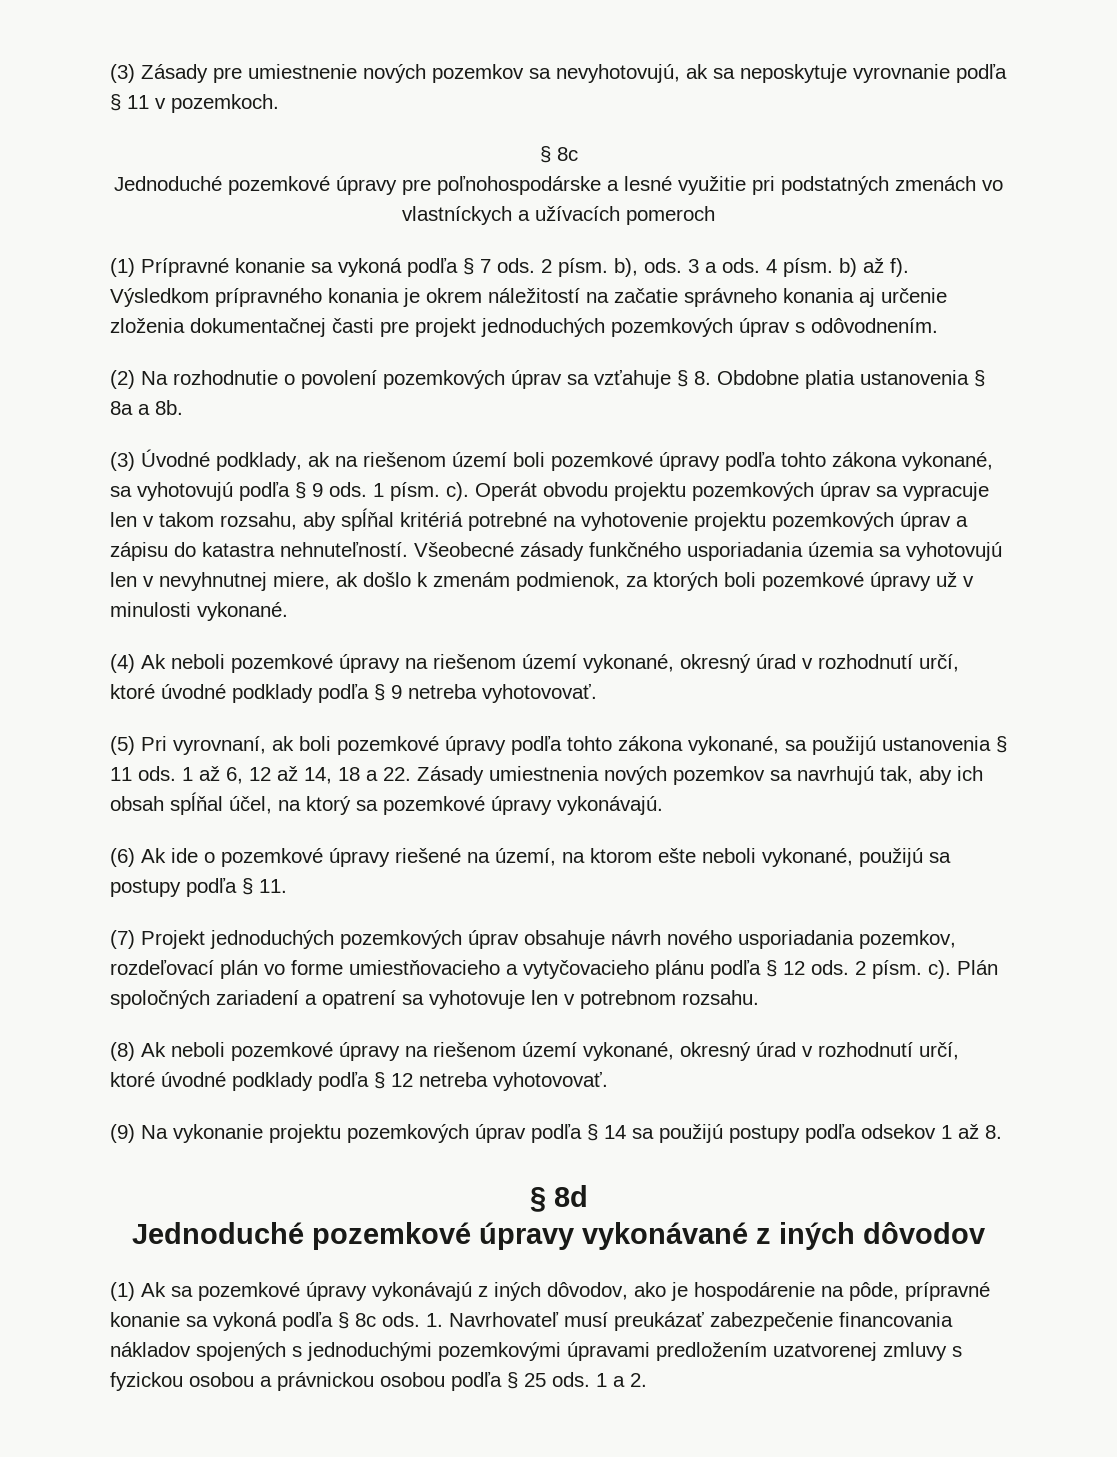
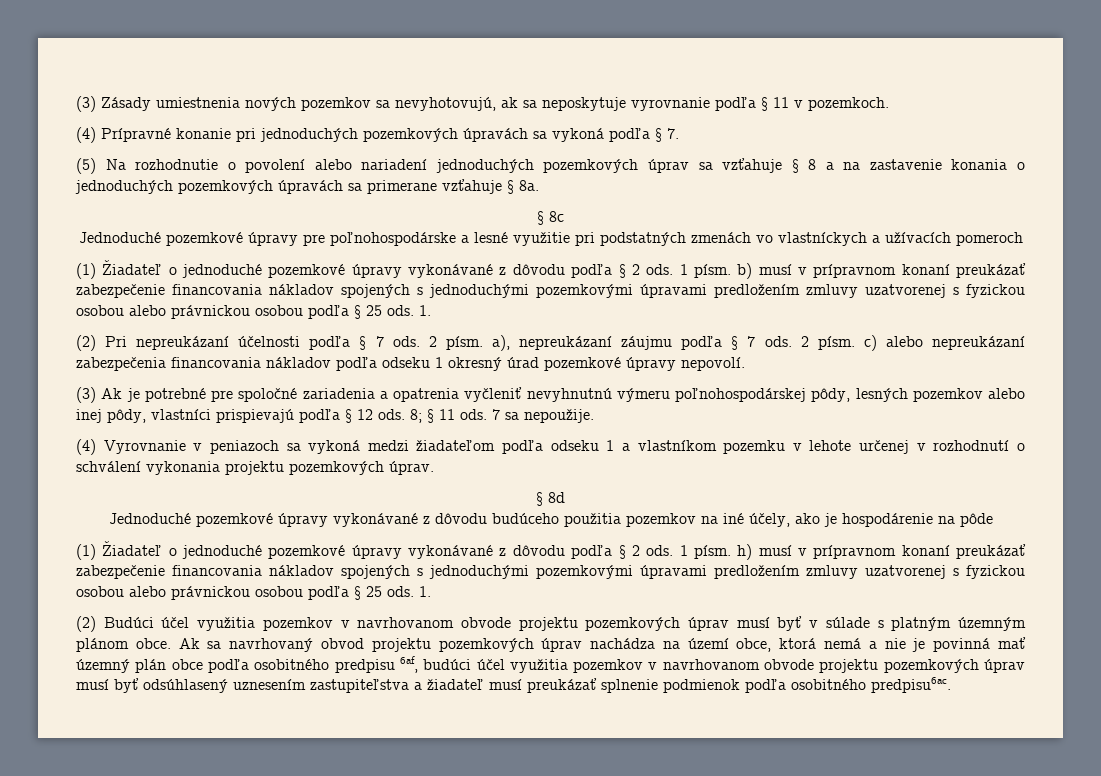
- (3) Zásady pre umiestnenie nových pozemkov sa nevyhotovujú, ak sa neposkytuje vyrovnanie podľa § 11 v pozemkoch.
+ (3) Zásady umiestnenia nových pozemkov sa nevyhotovujú, ak sa neposkytuje vyrovnanie podľa § 11 v pozemkoch.
+ (4) Prípravné konanie pri jednoduchých pozemkových úpravách sa vykoná podľa § 7.
+ (5) Na rozhodnutie o povolení alebo nariadení jednoduchých pozemkových úprav sa vzťahuje § 8 a na zastavenie konania o jednoduchých pozemkových úpravách sa primerane vzťahuje § 8a.
- (1) Prípravné konanie sa vykoná podľa § 7 ods. 2 písm. b), ods. 3 a ods. 4 písm. b) až f). Výsledkom prípravného konania je okrem náležitostí na začatie správneho konania aj určenie zloženia dokumentačnej časti pre projekt jednoduchých pozemkových úprav s odôvodnením.
- (2) Na rozhodnutie o povolení pozemkových úprav sa vzťahuje § 8. Obdobne platia ustanovenia § 8a a 8b.
- (3) Úvodné podklady, ak na riešenom území boli pozemkové úpravy podľa tohto zákona vykonané, sa vyhotovujú podľa § 9 ods. 1 písm. c). Operát obvodu projektu pozemkových úprav sa vypracuje len v takom rozsahu, aby spĺňal kritériá potrebné na vyhotovenie projektu pozemkových úprav a zápisu do katastra nehnuteľností. Všeobecné zásady funkčného usporiadania územia sa vyhotovujú len v nevyhnutnej miere, ak došlo k zmenám podmienok, za ktorých boli pozemkové úpravy už v minulosti vykonané.
- (4) Ak neboli pozemkové úpravy na riešenom území vykonané, okresný úrad v rozhodnutí určí, ktoré úvodné podklady podľa § 9 netreba vyhotovovať.
- (5) Pri vyrovnaní, ak boli pozemkové úpravy podľa tohto zákona vykonané, sa použijú ustanovenia § 11 ods. 1 až 6, 12 až 14, 18 a 22. Zásady umiestnenia nových pozemkov sa navrhujú tak, aby ich obsah spĺňal účel, na ktorý sa pozemkové úpravy vykonávajú.
- (6) Ak ide o pozemkové úpravy riešené na území, na ktorom ešte neboli vykonané, použijú sa postupy podľa § 11.
- (7) Projekt jednoduchých pozemkových úprav obsahuje návrh nového usporiadania pozemkov, rozdeľovací plán vo forme umiestňovacieho a vytyčovacieho plánu podľa § 12 ods. 2 písm. c). Plán spoločných zariadení a opatrení sa vyhotovuje len v potrebnom rozsahu.
- (8) Ak neboli pozemkové úpravy na riešenom území vykonané, okresný úrad v rozhodnutí určí, ktoré úvodné podklady podľa § 12 netreba vyhotovovať.
- (9) Na vykonanie projektu pozemkových úprav podľa § 14 sa použijú postupy podľa odsekov 1 až 8.
+ (1) Žiadateľ o jednoduché pozemkové úpravy vykonávané z dôvodu podľa § 2 ods. 1 písm. b) musí v prípravnom konaní preukázať zabezpečenie financovania nákladov spojených s jednoduchými pozemkovými úpravami predložením zmluvy uzatvorenej s fyzickou osobou alebo právnickou osobou podľa § 25 ods. 1.
+ (2) Pri nepreukázaní účelnosti podľa § 7 ods. 2 písm. a), nepreukázaní záujmu podľa § 7 ods. 2 písm. c) alebo nepreukázaní zabezpečenia financovania nákladov podľa odseku 1 okresný úrad pozemkové úpravy nepovolí.
+ (3) Ak je potrebné pre spoločné zariadenia a opatrenia vyčleniť nevyhnutnú výmeru poľnohospodárskej pôdy, lesných pozemkov alebo inej pôdy, vlastníci prispievajú podľa § 12 ods. 8; § 11 ods. 7 sa nepoužije.
+ (4) Vyrovnanie v peniazoch sa vykoná medzi žiadateľom podľa odseku 1 a vlastníkom pozemku v lehote určenej v rozhodnutí o schválení vykonania projektu pozemkových úprav.
  § 8d
- Jednoduché pozemkové úpravy vykonávané z iných dôvodov
- (1) Ak sa pozemkové úpravy vykonávajú z iných dôvodov, ako je hospodárenie na pôde, prípravné konanie sa vykoná podľa § 8c ods. 1. Navrhovateľ musí preukázať zabezpečenie financovania nákladov spojených s jednoduchými pozemkovými úpravami predložením uzatvorenej zmluvy s fyzickou osobou a právnickou osobou podľa § 25 ods. 1 a 2.
+ Jednoduché pozemkové úpravy vykonávané z dôvodu budúceho použitia pozemkov na iné účely, ako je hospodárenie na pôde
+ (1) Žiadateľ o jednoduché pozemkové úpravy vykonávané z dôvodu podľa § 2 ods. 1 písm. h) musí v prípravnom konaní preukázať zabezpečenie financovania nákladov spojených s jednoduchými pozemkovými úpravami predložením zmluvy uzatvorenej s fyzickou osobou alebo právnickou osobou podľa § 25 ods. 1.
+ (2) Budúci účel využitia pozemkov v navrhovanom obvode projektu pozemkových úprav musí byť v súlade s platným územným plánom obce. Ak sa navrhovaný obvod projektu pozemkových úprav nachádza na území obce, ktorá nemá a nie je povinná mať územný plán obce podľa osobitného predpisu 6af, budúci účel využitia pozemkov v navrhovanom obvode projektu pozemkových úprav musí byť odsúhlasený uznesením zastupiteľstva a žiadateľ musí preukázať splnenie podmienok podľa osobitného predpisu6ac.

